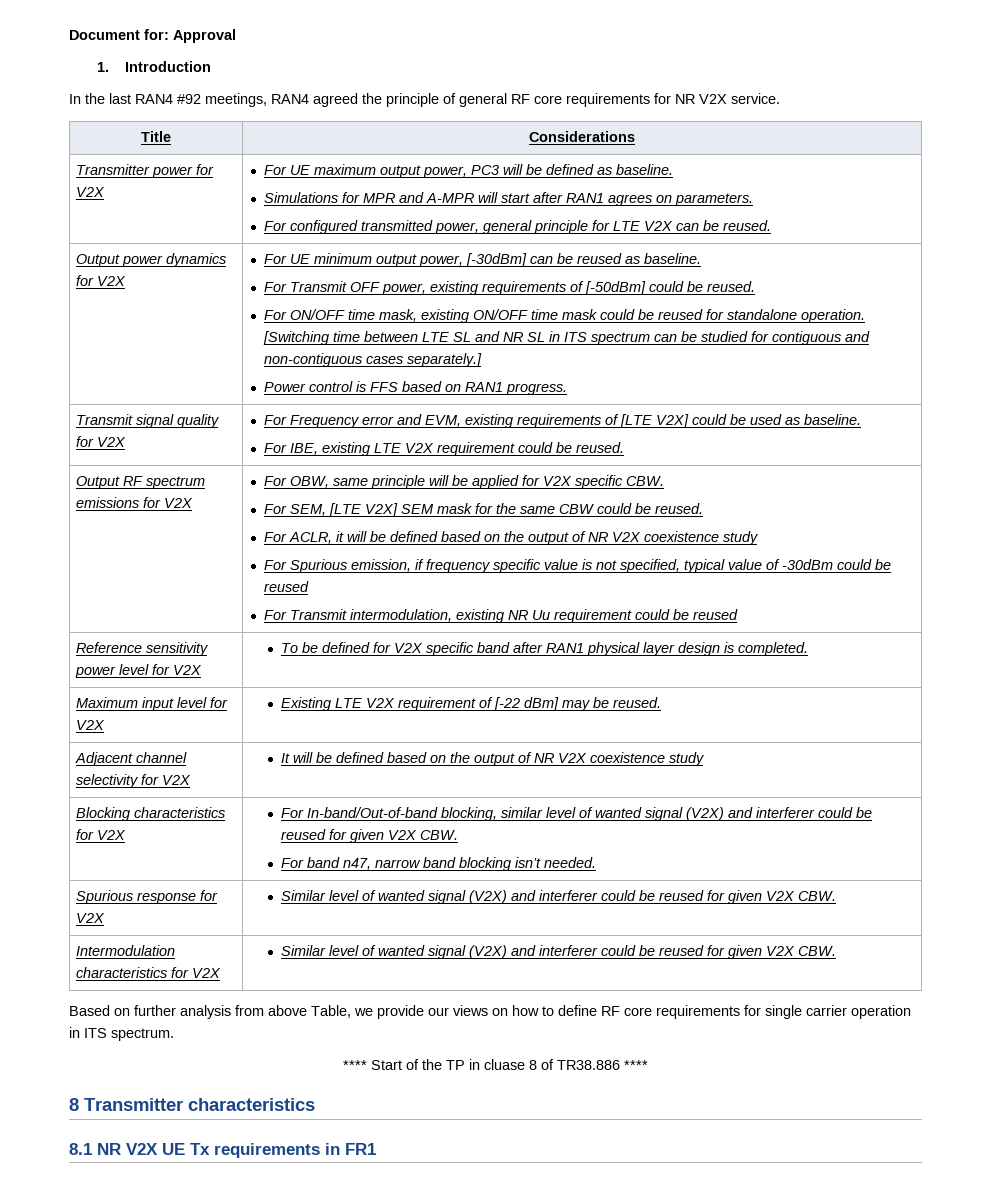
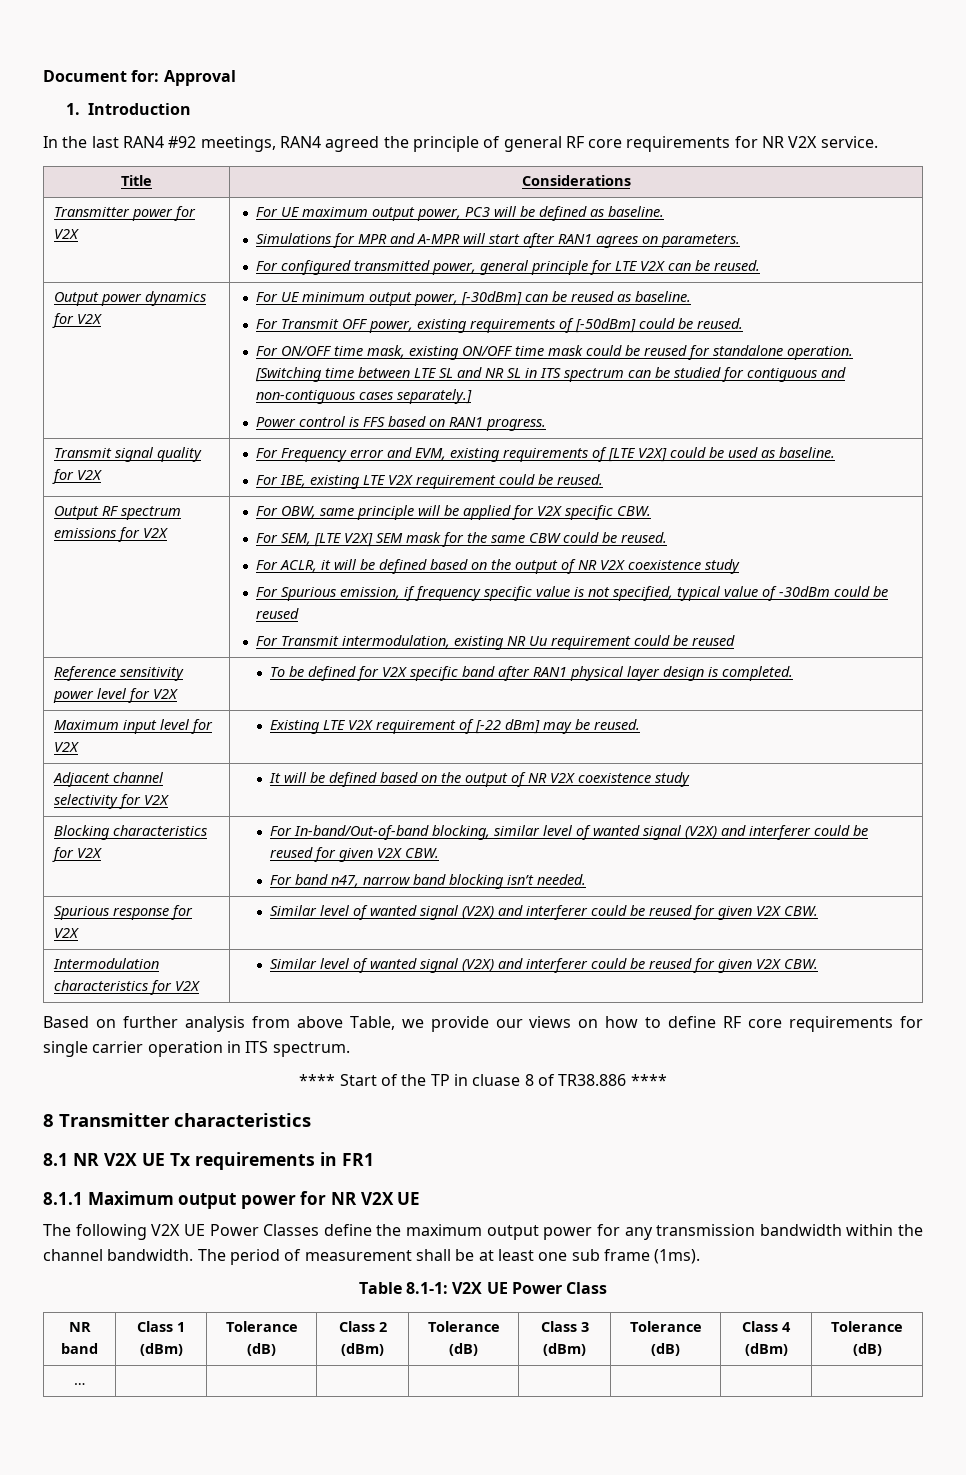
+ 8.1.1 Maximum output power for NR V2X UE
+ The following V2X UE Power Classes define the maximum output power for any transmission bandwidth within the channel bandwidth. The period of measurement shall be at least one sub frame (1ms).
+ Table 8.1-1: V2X UE Power Class
+ NR band | Class 1 (dBm) | Tolerance (dB) | Class 2 (dBm) | Tolerance (dB) | Class 3 (dBm) | Tolerance (dB) | Class 4 (dBm) | Tolerance (dB)
+ … | | | | | | | |

